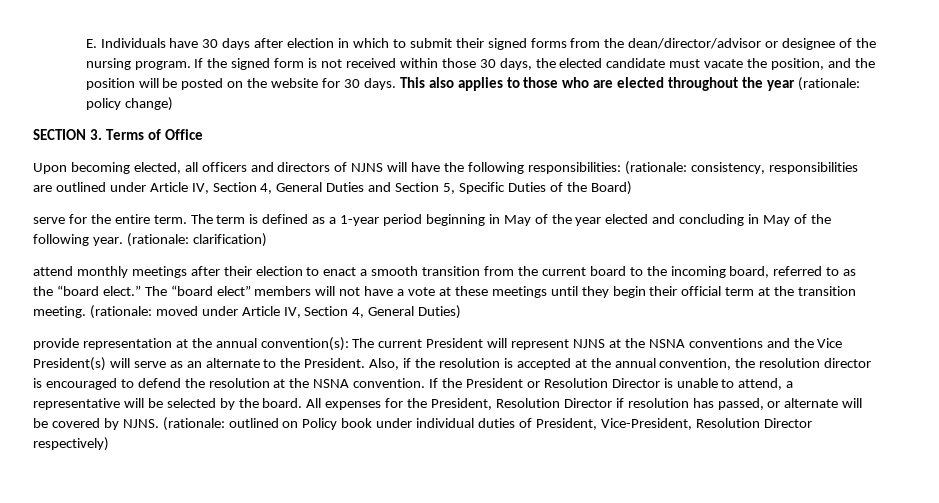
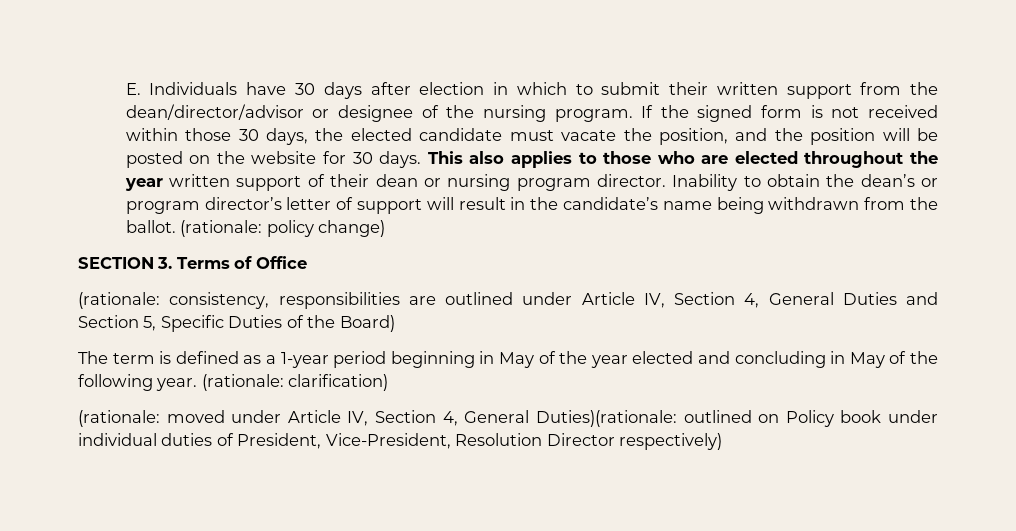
- E. Individuals have 30 days after election in which to submit their signed forms from the dean/director/advisor or designee of the nursing program.
+ E. Individuals have 30 days after election in which to submit their written support from the dean/director/advisor or designee of the nursing program.
- This also applies to those who are elected throughout the year (rationale: policy change)
+ This also applies to those who are elected throughout the year written support of their dean or nursing program director. Inability to obtain the dean’s or program director’s letter of support will result in the candidate’s name being withdrawn from the ballot. (rationale: policy change)
- Upon becoming elected, all officers and directors of NJNS will have the following responsibilities: (rationale: consistency, responsibilities are outlined under Article IV, Section 4, General Duties and Section 5, Specific Duties of the Board)
+ (rationale: consistency, responsibilities are outlined under Article IV, Section 4, General Duties and Section 5, Specific Duties of the Board)
- serve for the entire term.
- attend monthly meetings after their election to enact a smooth transition from the current board to the incoming board, referred to as the “board elect.” The “board elect” members will not have a vote at these meetings until they begin their official term at the transition meeting. (rationale: moved under Article IV, Section 4, General Duties)
- provide representation at the annual convention(s): The current President will represent NJNS at the NSNA conventions and the Vice President(s) will serve as an alternate to the President. Also, if the resolution is accepted at the annual convention, the resolution director is encouraged to defend the resolution at the NSNA convention. If the President or Resolution Director is unable to attend, a representative will be selected by the board. All expenses for the President, Resolution Director if resolution has passed, or alternate will be covered by NJNS. (rationale: outlined on Policy book under individual duties of President, Vice-President, Resolution Director respectively)
+ (rationale: moved under Article IV, Section 4, General Duties)(rationale: outlined on Policy book under individual duties of President, Vice-President, Resolution Director respectively)

